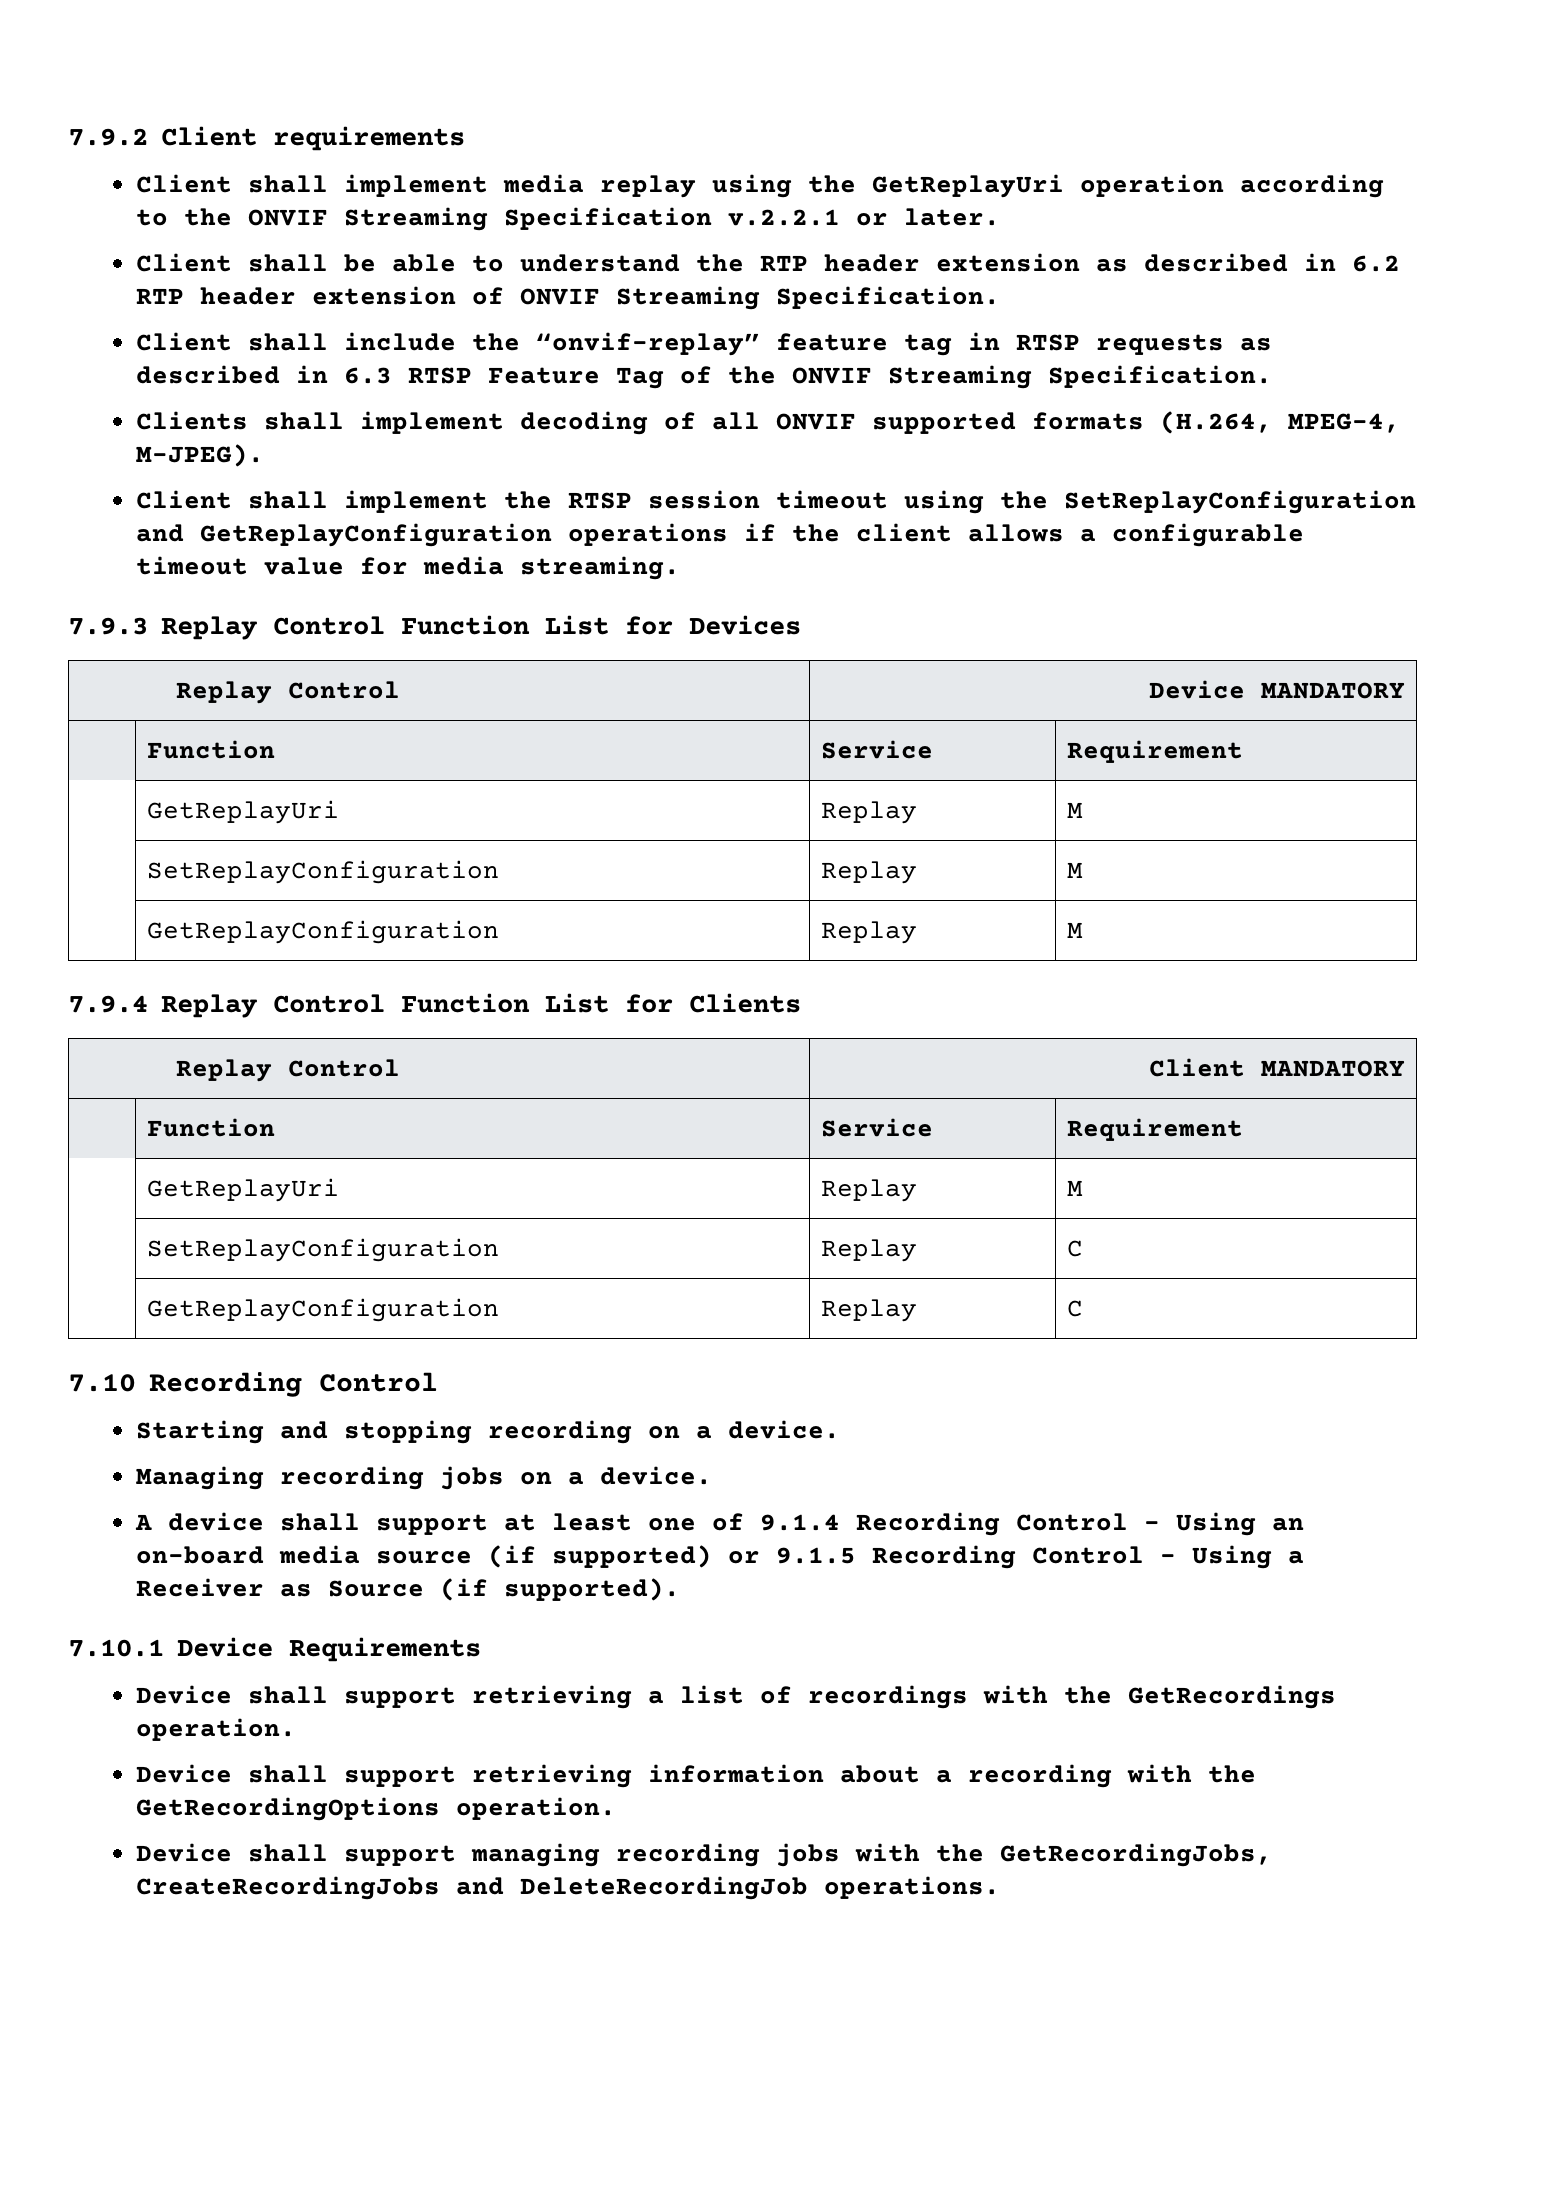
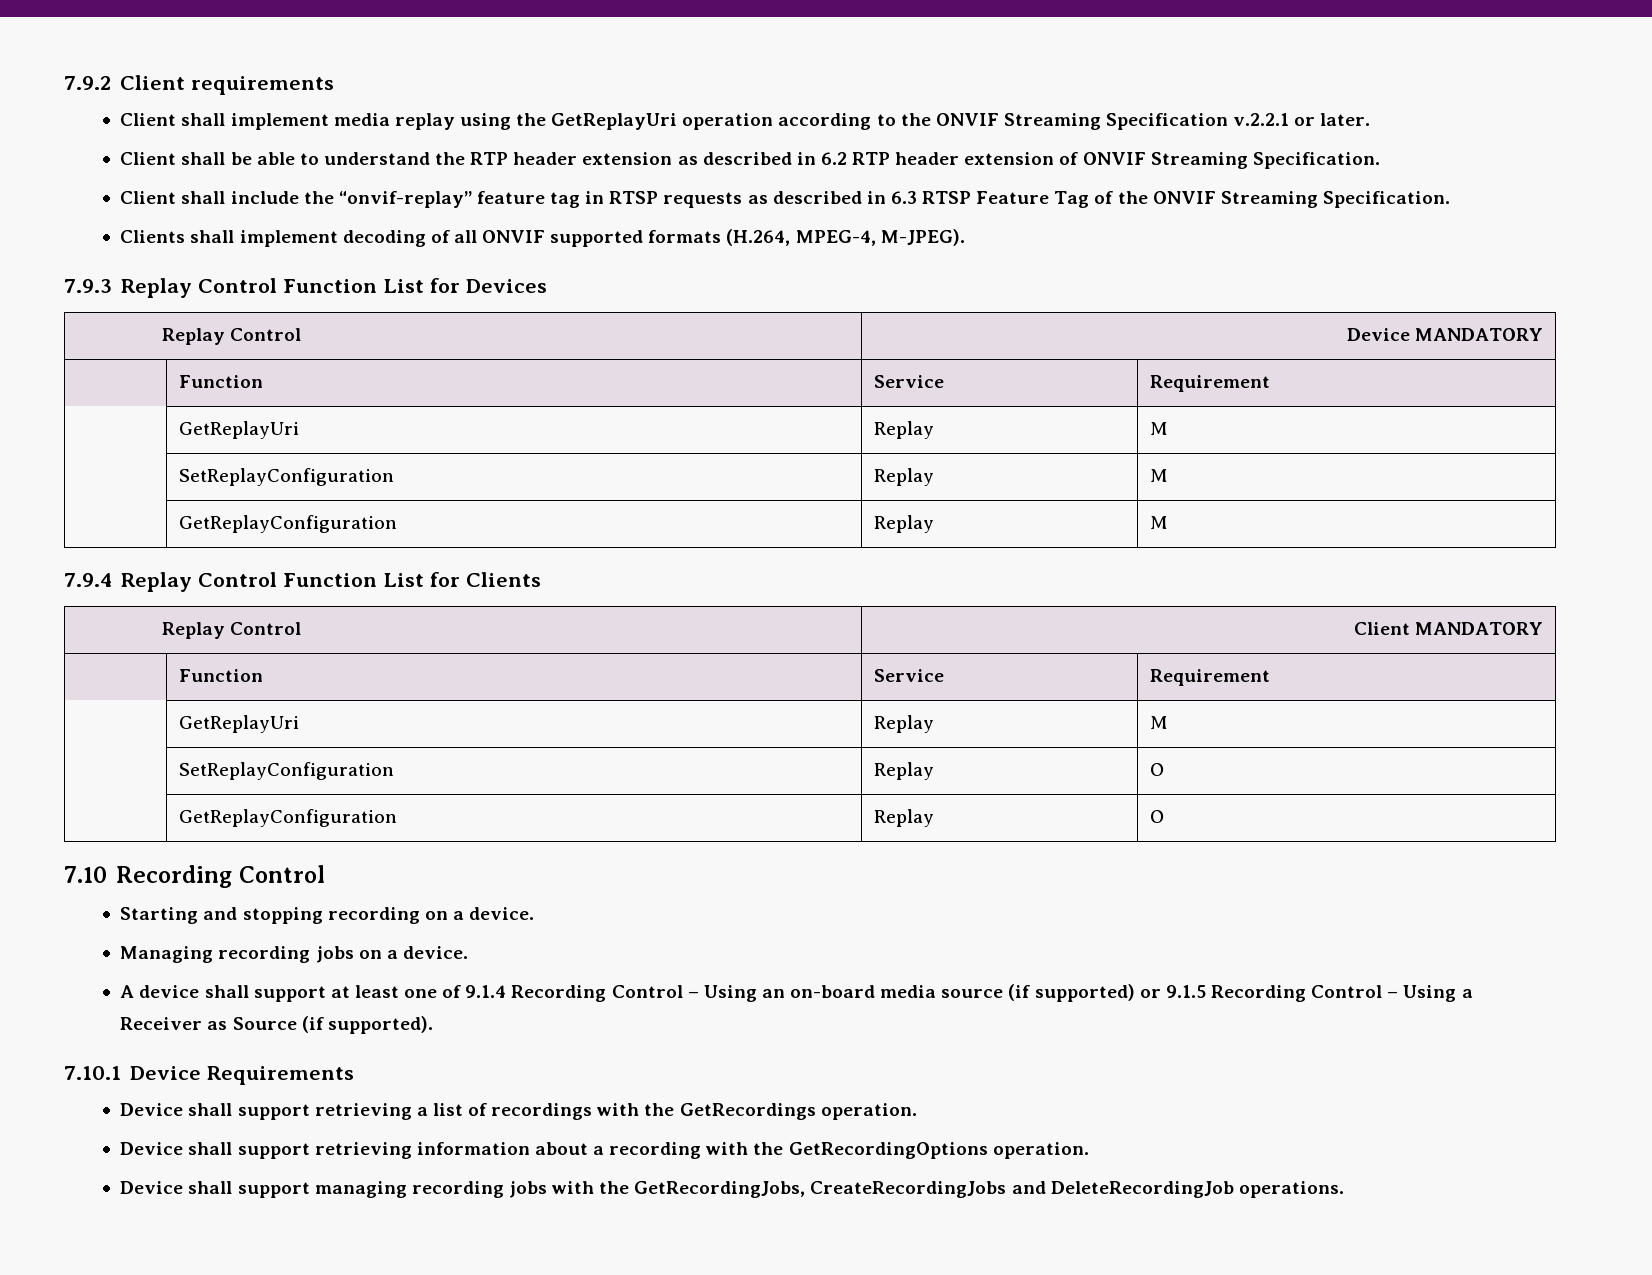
- Client shall implement the RTSP session timeout using the SetReplayConfiguration and GetReplayConfiguration operations if the client allows a configurable timeout value for media streaming.
- | SetReplayConfiguration | Replay | C
- | GetReplayConfiguration | Replay | C
+ | SetReplayConfiguration | Replay | O
+ | GetReplayConfiguration | Replay | O

